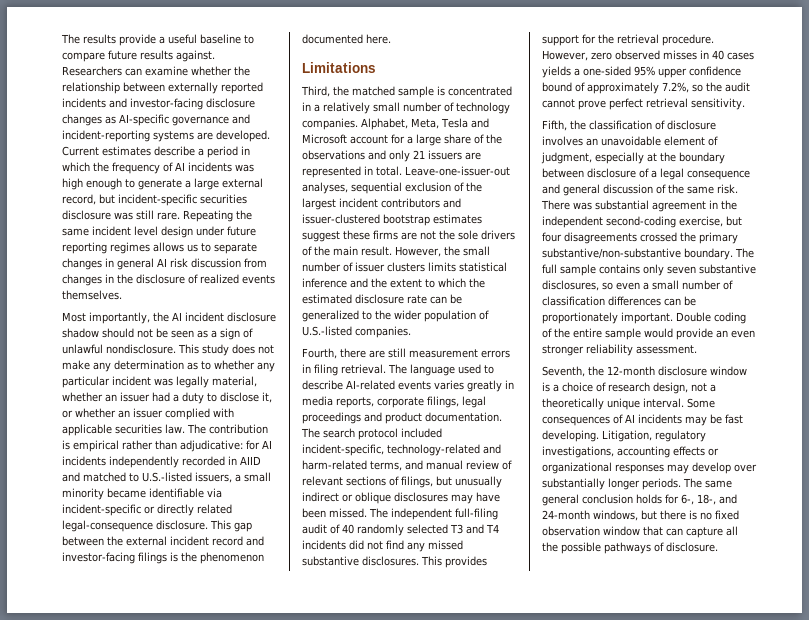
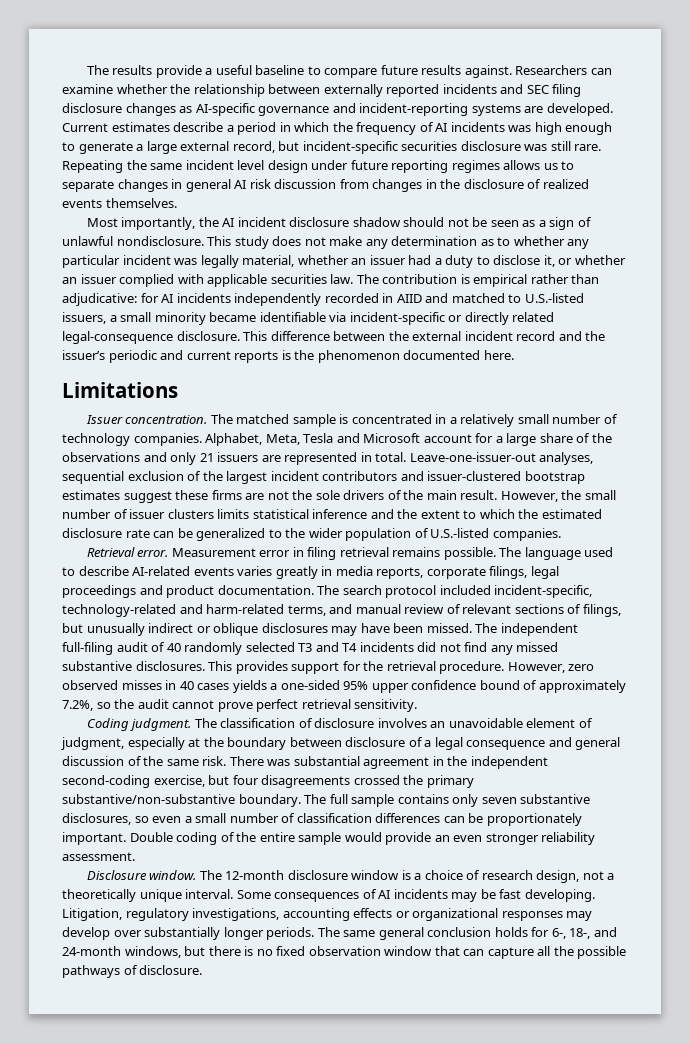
- Researchers can examine whether the relationship between externally reported incidents and investor-facing disclosure changes as AI-specific governance and incident-reporting systems are developed.
+ Researchers can examine whether the relationship between externally reported incidents and SEC filing disclosure changes as AI-specific governance and incident-reporting systems are developed.
- This gap between the external incident record and investor-facing filings is the phenomenon documented here.
+ This difference between the external incident record and the issuer’s periodic and current reports is the phenomenon documented here.
- Third, the matched sample is concentrated in a relatively small number of technology companies.
+ Issuer concentration. The matched sample is concentrated in a relatively small number of technology companies.
- Fourth, there are still measurement errors in filing retrieval.
+ Retrieval error. Measurement error in filing retrieval remains possible.
- Fifth, the classification of disclosure involves an unavoidable element of judgment, especially at the boundary between disclosure of a legal consequence and general discussion of the same risk.
+ Coding judgment. The classification of disclosure involves an unavoidable element of judgment, especially at the boundary between disclosure of a legal consequence and general discussion of the same risk.
- Seventh, the 12-month disclosure window is a choice of research design, not a theoretically unique interval.
+ Disclosure window. The 12-month disclosure window is a choice of research design, not a theoretically unique interval.

